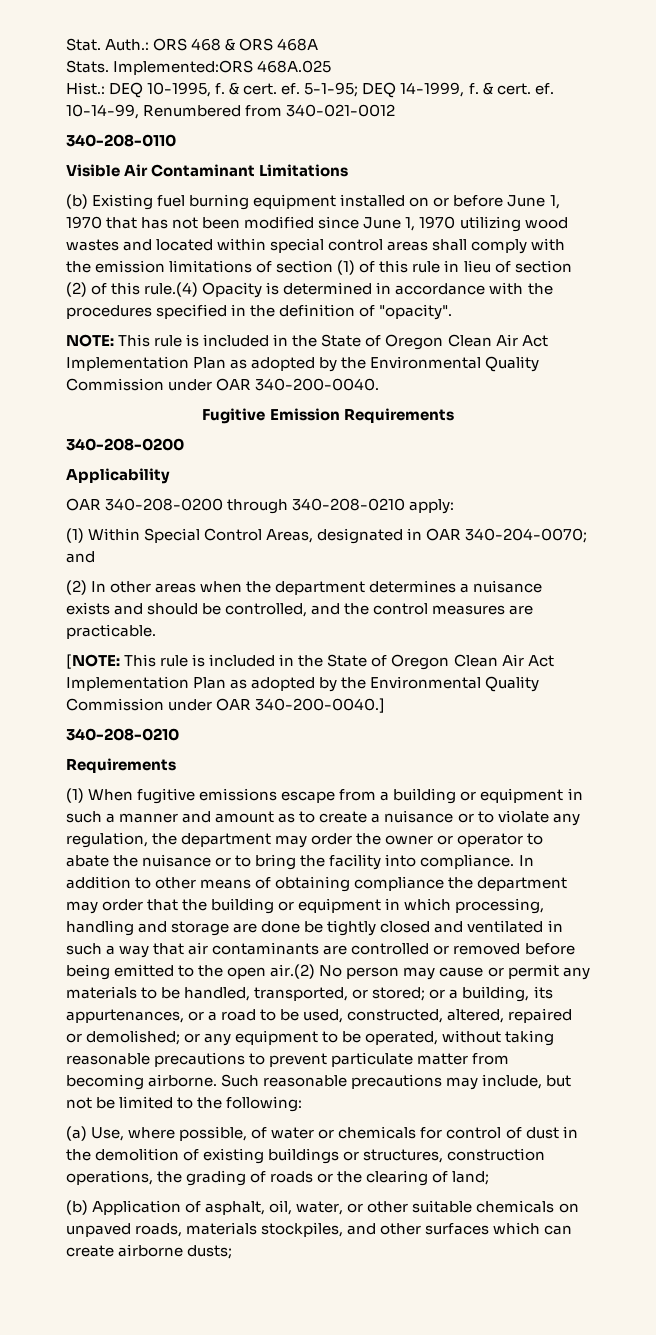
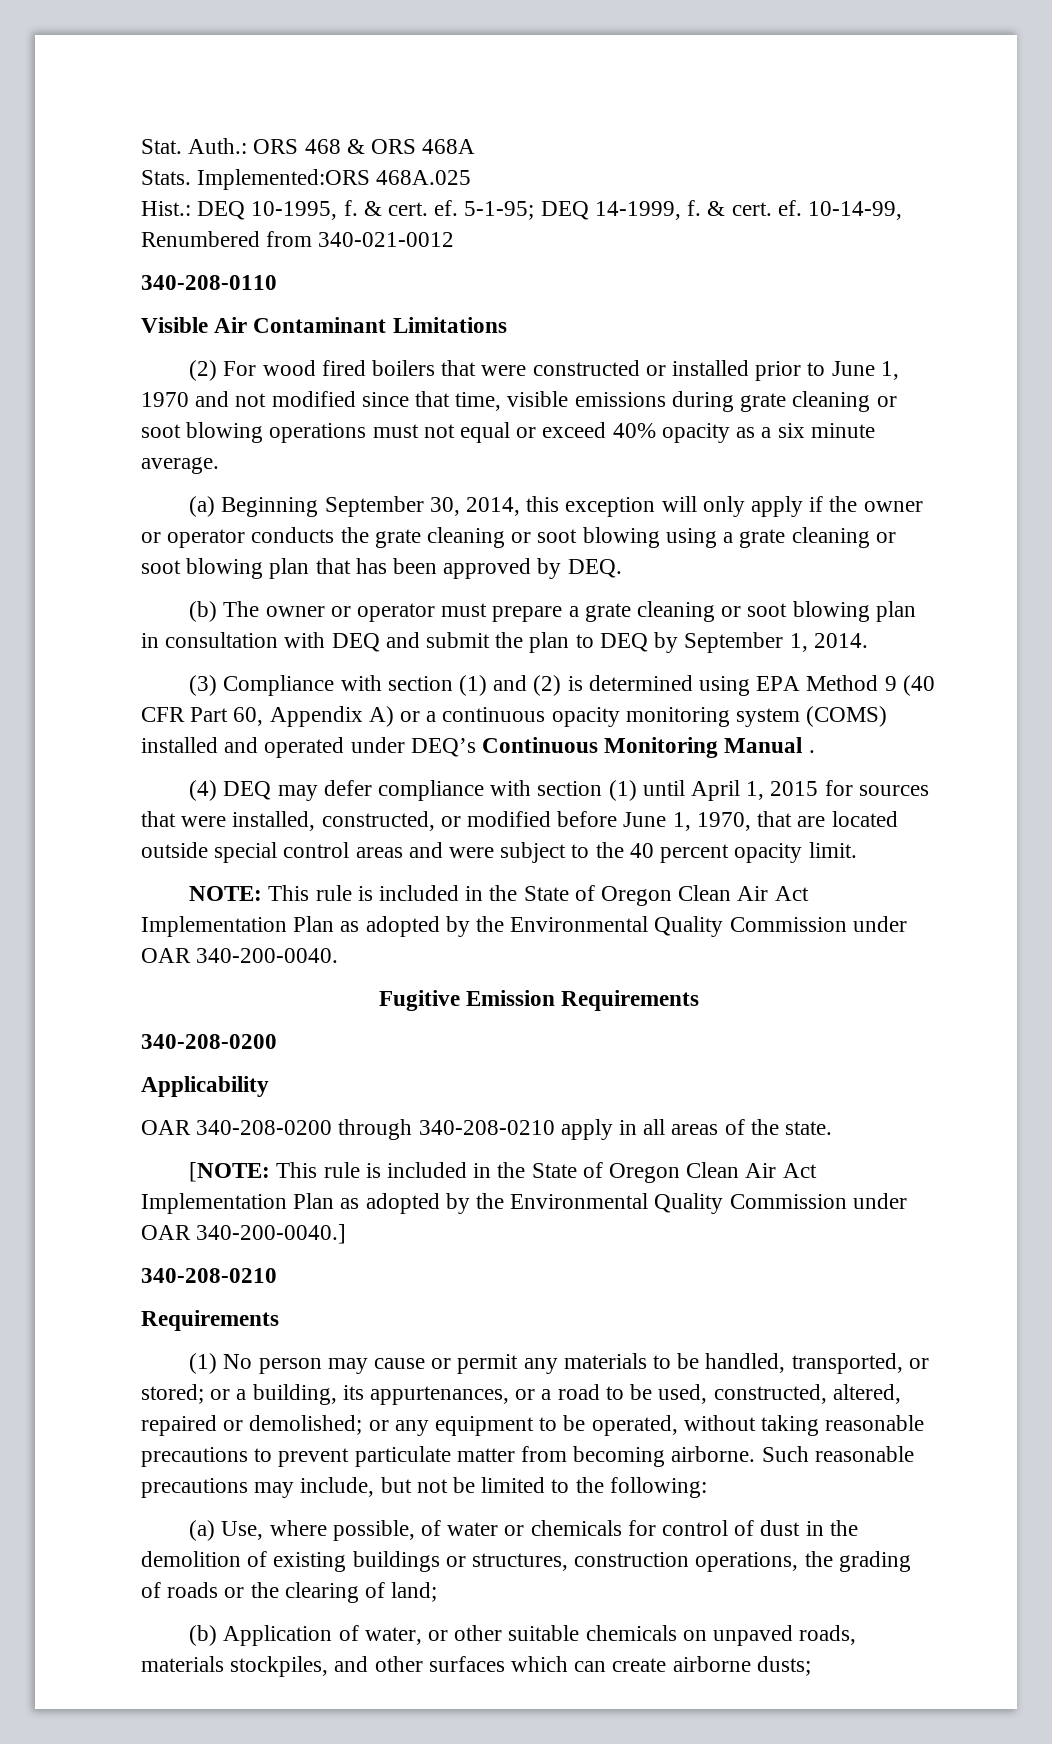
- (b) Existing fuel burning equipment installed on or before June 1, 1970 that has not been modified since June 1, 1970 utilizing wood wastes and located within special control areas shall comply with the emission limitations of section (1) of this rule in lieu of section (2) of this rule.(4) Opacity is determined in accordance with the procedures specified in the definition of "opacity".
+ (2) For wood fired boilers that were constructed or installed prior to June 1, 1970 and not modified since that time, visible emissions during grate cleaning or soot blowing operations must not equal or exceed 40% opacity as a six minute average.
+ (a) Beginning September 30, 2014, this exception will only apply if the owner or operator conducts the grate cleaning or soot blowing using a grate cleaning or soot blowing plan that has been approved by DEQ.
+ (b) The owner or operator must prepare a grate cleaning or soot blowing plan in consultation with DEQ and submit the plan to DEQ by September 1, 2014.
+ (3) Compliance with section (1) and (2) is determined using EPA Method 9 (40 CFR Part 60, Appendix A) or a continuous opacity monitoring system (COMS) installed and operated under DEQ’s Continuous Monitoring Manual .
+ (4) DEQ may defer compliance with section (1) until April 1, 2015 for sources that were installed, constructed, or modified before June 1, 1970, that are located outside special control areas and were subject to the 40 percent opacity limit.
- OAR 340-208-0200 through 340-208-0210 apply:
- (1) Within Special Control Areas, designated in OAR 340-204-0070; and
- (2) In other areas when the department determines a nuisance exists and should be controlled, and the control measures are practicable.
+ OAR 340-208-0200 through 340-208-0210 apply in all areas of the state.
- (1) When fugitive emissions escape from a building or equipment in such a manner and amount as to create a nuisance or to violate any regulation, the department may order the owner or operator to abate the nuisance or to bring the facility into compliance. In addition to other means of obtaining compliance the department may order that the building or equipment in which processing, handling and storage are done be tightly closed and ventilated in such a way that air contaminants are controlled or removed before being emitted to the open air.(2) No person may cause or permit any materials to be handled, transported, or stored; or a building, its appurtenances, or a road to be used, constructed, altered, repaired or demolished; or any equipment to be operated, without taking reasonable precautions to prevent particulate matter from becoming airborne.
+ (1) No person may cause or permit any materials to be handled, transported, or stored; or a building, its appurtenances, or a road to be used, constructed, altered, repaired or demolished; or any equipment to be operated, without taking reasonable precautions to prevent particulate matter from becoming airborne.
- (b) Application of asphalt, oil, water, or other suitable chemicals on unpaved roads, materials stockpiles, and other surfaces which can create airborne dusts;
+ (b) Application of water, or other suitable chemicals on unpaved roads, materials stockpiles, and other surfaces which can create airborne dusts;

